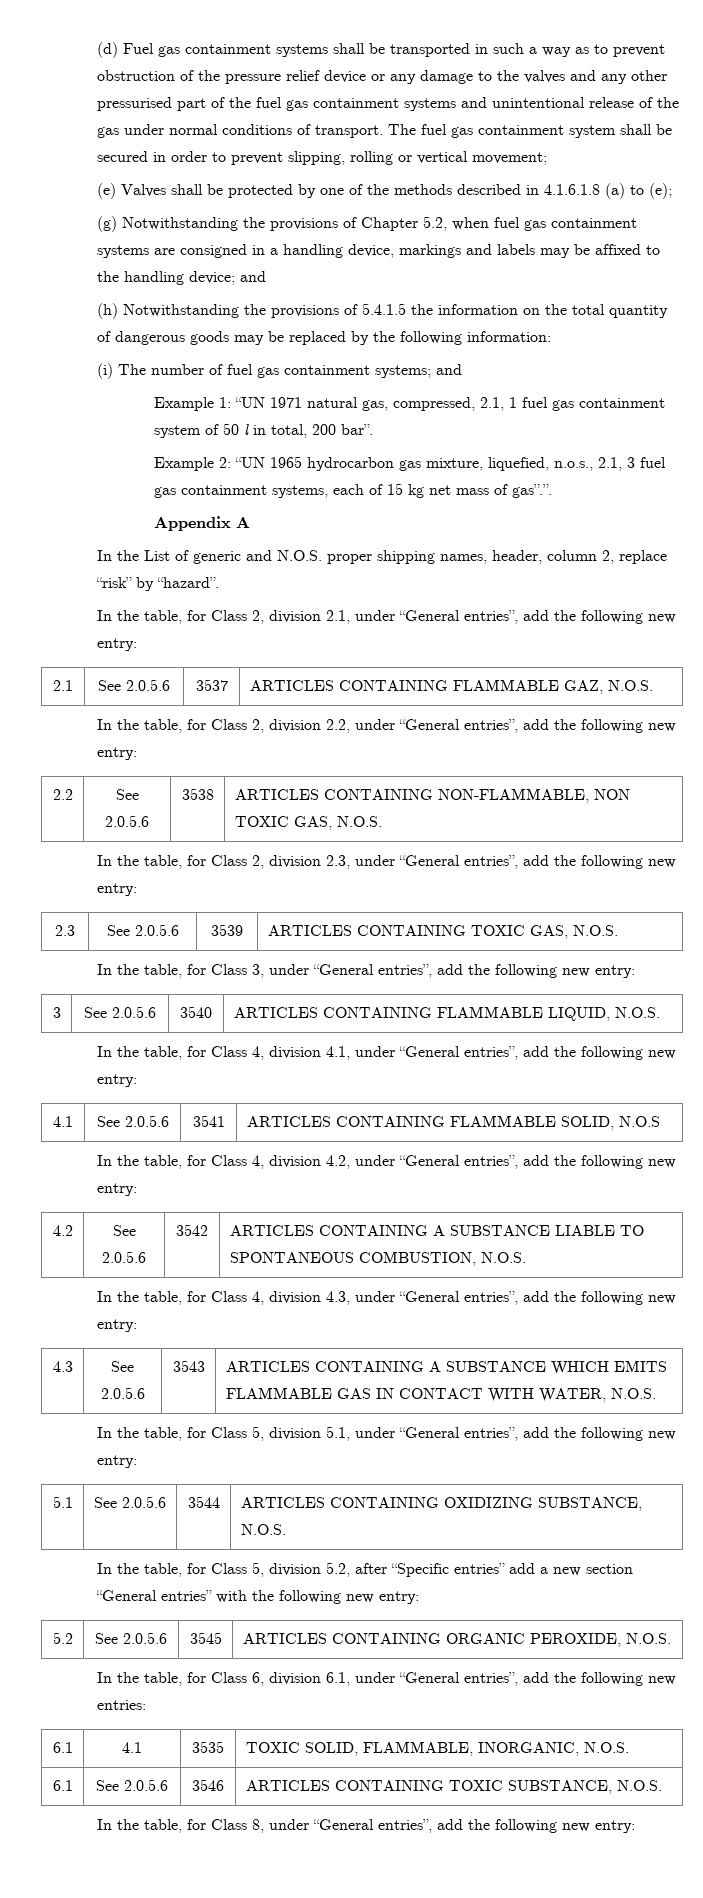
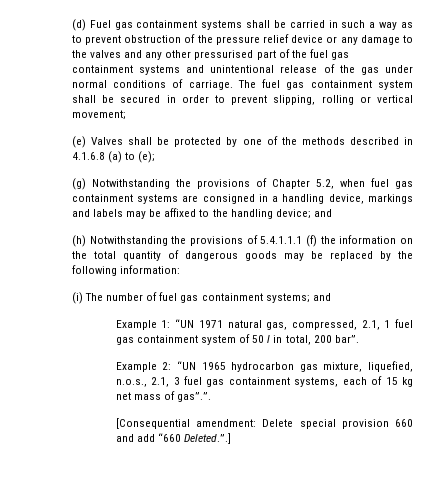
- (d) Fuel gas containment systems shall be transported in such a way as to prevent obstruction of the pressure relief device or any damage to the valves and any other pressurised part of the fuel gas containment systems and unintentional release of the gas under normal conditions of transport.
+ (d) Fuel gas containment systems shall be carried in such a way as to prevent obstruction of the pressure relief device or any damage to the valves and any other pressurised part of the fuel gas containment systems and unintentional release of the gas under normal conditions of carriage.
- (e) Valves shall be protected by one of the methods described in 4.1.6.1.8 (a) to (e);
+ (e) Valves shall be protected by one of the methods described in 4.1.6.8 (a) to (e);
- (h) Notwithstanding the provisions of 5.4.1.5 the information on the total quantity of dangerous goods may be replaced by the following information:
+ (h) Notwithstanding the provisions of 5.4.1.1.1 (f) the information on the total quantity of dangerous goods may be replaced by the following information:
- Appendix A
- In the List of generic and N.O.S. proper shipping names, header, column 2, replace “risk” by “hazard”.
- In the table, for Class 2, division 2.1, under “General entries”, add the following new entry:
- 2.1 | See 2.0.5.6 | 3537 | ARTICLES CONTAINING FLAMMABLE GAZ, N.O.S.
- In the table, for Class 2, division 2.2, under “General entries”, add the following new entry:
- 2.2 | See 2.0.5.6 | 3538 | ARTICLES CONTAINING NON-FLAMMABLE, NON TOXIC GAS, N.O.S.
- In the table, for Class 2, division 2.3, under “General entries”, add the following new entry:
- 2.3 | See 2.0.5.6 | 3539 | ARTICLES CONTAINING TOXIC GAS, N.O.S.
- In the table, for Class 3, under “General entries”, add the following new entry:
- 3 | See 2.0.5.6 | 3540 | ARTICLES CONTAINING FLAMMABLE LIQUID, N.O.S.
- In the table, for Class 4, division 4.1, under “General entries”, add the following new entry:
- 4.1 | See 2.0.5.6 | 3541 | ARTICLES CONTAINING FLAMMABLE SOLID, N.O.S
- In the table, for Class 4, division 4.2, under “General entries”, add the following new entry:
- 4.2 | See 2.0.5.6 | 3542 | ARTICLES CONTAINING A SUBSTANCE LIABLE TO SPONTANEOUS COMBUSTION, N.O.S.
- In the table, for Class 4, division 4.3, under “General entries”, add the following new entry:
- 4.3 | See 2.0.5.6 | 3543 | ARTICLES CONTAINING A SUBSTANCE WHICH EMITS FLAMMABLE GAS IN CONTACT WITH WATER, N.O.S.
- In the table, for Class 5, division 5.1, under “General entries”, add the following new entry:
- 5.1 | See 2.0.5.6 | 3544 | ARTICLES CONTAINING OXIDIZING SUBSTANCE, N.O.S.
- In the table, for Class 5, division 5.2, after “Specific entries” add a new section “General entries” with the following new entry:
- 5.2 | See 2.0.5.6 | 3545 | ARTICLES CONTAINING ORGANIC PEROXIDE, N.O.S.
- In the table, for Class 6, division 6.1, under “General entries”, add the following new entries:
- 6.1 | 4.1 | 3535 | TOXIC SOLID, FLAMMABLE, INORGANIC, N.O.S.
- 6.1 | See 2.0.5.6 | 3546 | ARTICLES CONTAINING TOXIC SUBSTANCE, N.O.S.
- In the table, for Class 8, under “General entries”, add the following new entry:
+ [Consequential amendment: Delete special provision 660 and add “660 Deleted.”.]

